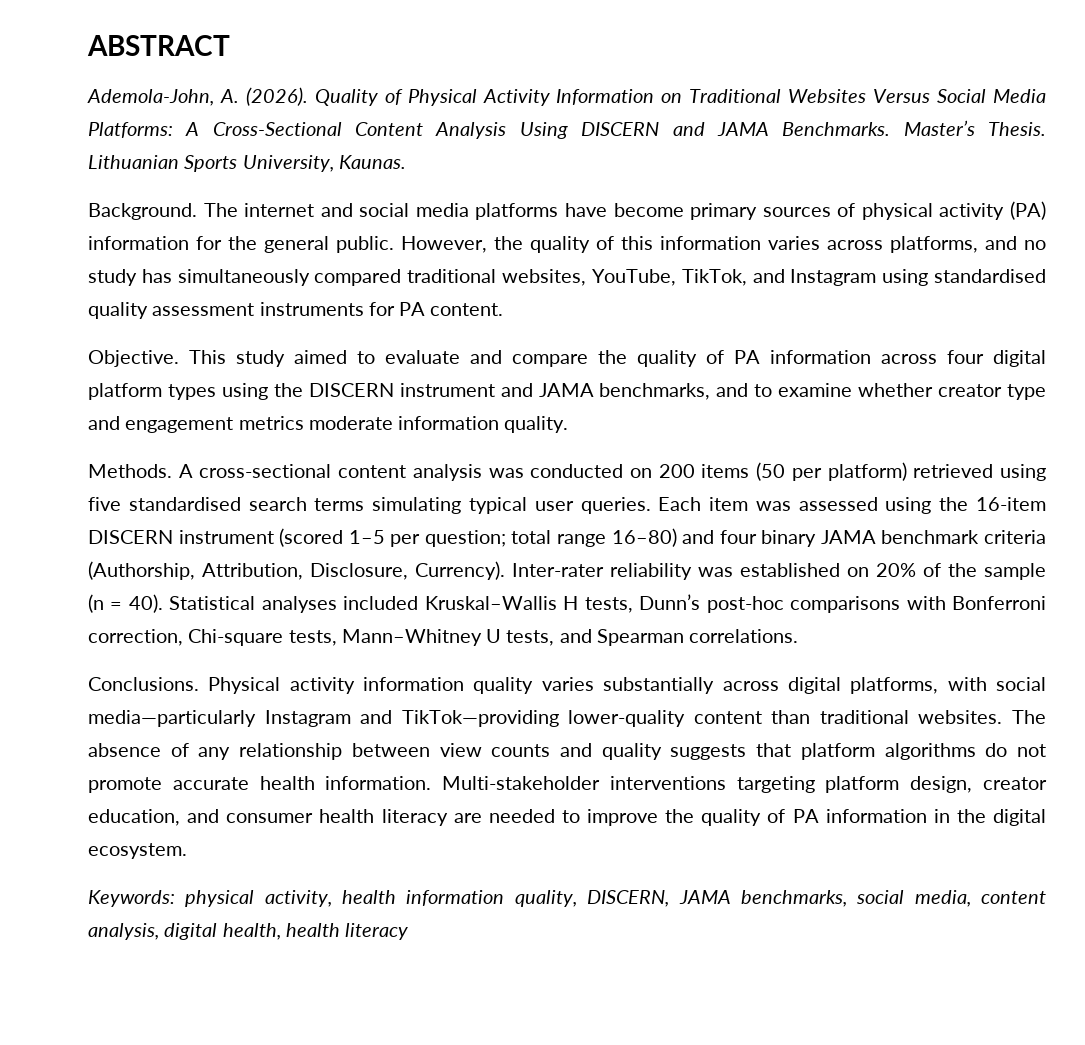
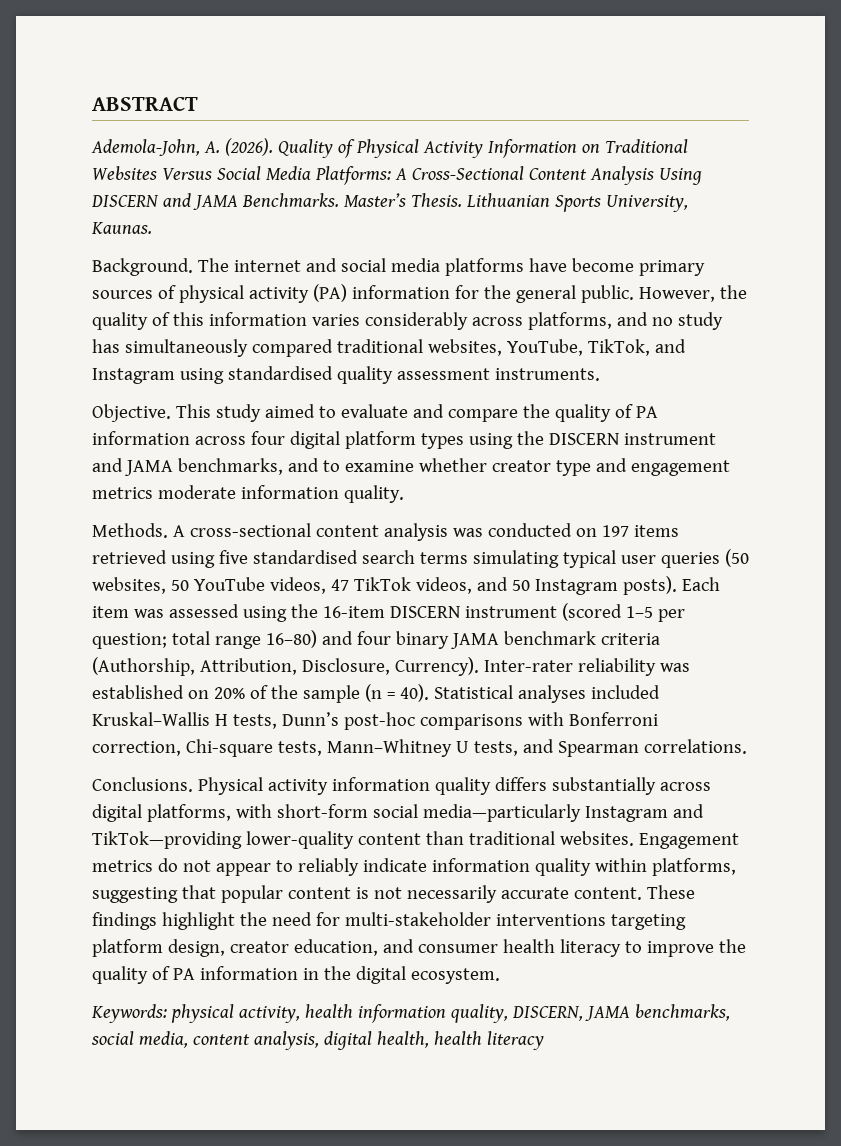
- However, the quality of this information varies across platforms, and no study has simultaneously compared traditional websites, YouTube, TikTok, and Instagram using standardised quality assessment instruments for PA content.
+ However, the quality of this information varies considerably across platforms, and no study has simultaneously compared traditional websites, YouTube, TikTok, and Instagram using standardised quality assessment instruments.
- A cross-sectional content analysis was conducted on 200 items (50 per platform) retrieved using five standardised search terms simulating typical user queries.
+ A cross-sectional content analysis was conducted on 197 items retrieved using five standardised search terms simulating typical user queries (50 websites, 50 YouTube videos, 47 TikTok videos, and 50 Instagram posts).
- Physical activity information quality varies substantially across digital platforms, with social media—particularly Instagram and TikTok—providing lower-quality content than traditional websites.
+ Physical activity information quality differs substantially across digital platforms, with short-form social media—particularly Instagram and TikTok—providing lower-quality content than traditional websites.
- The absence of any relationship between view counts and quality suggests that platform algorithms do not promote accurate health information. Multi-stakeholder interventions targeting platform design, creator education, and consumer health literacy are needed to improve the quality of PA information in the digital ecosystem.
+ Engagement metrics do not appear to reliably indicate information quality within platforms, suggesting that popular content is not necessarily accurate content. These findings highlight the need for multi-stakeholder interventions targeting platform design, creator education, and consumer health literacy to improve the quality of PA information in the digital ecosystem.

